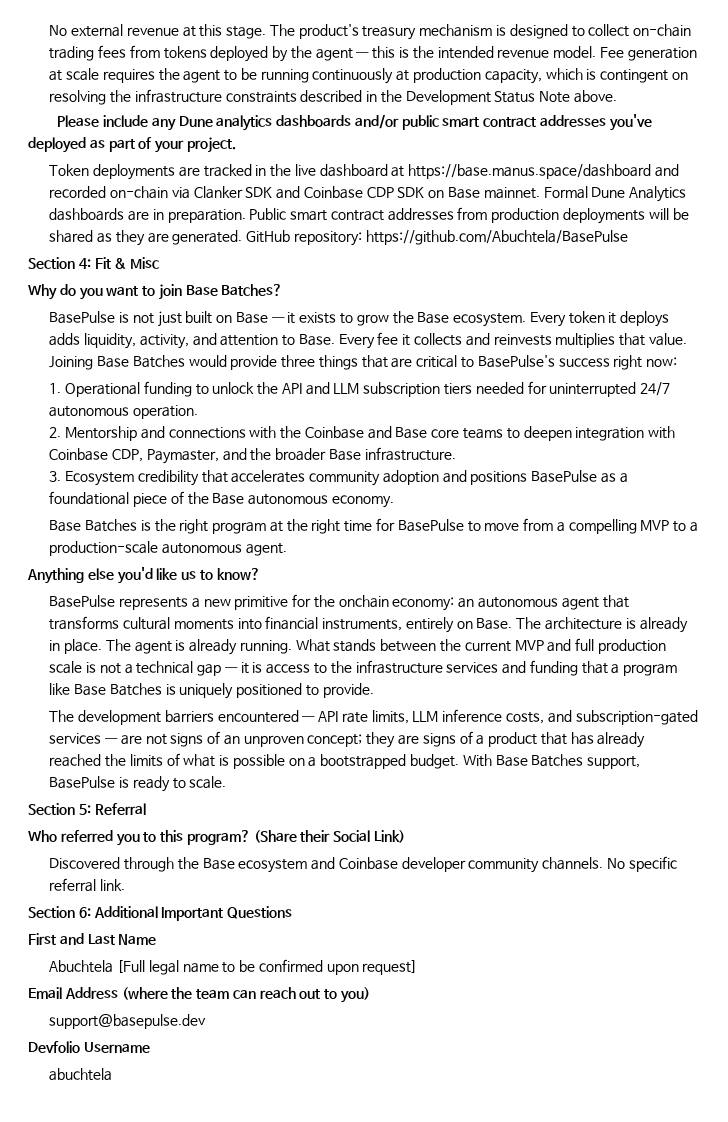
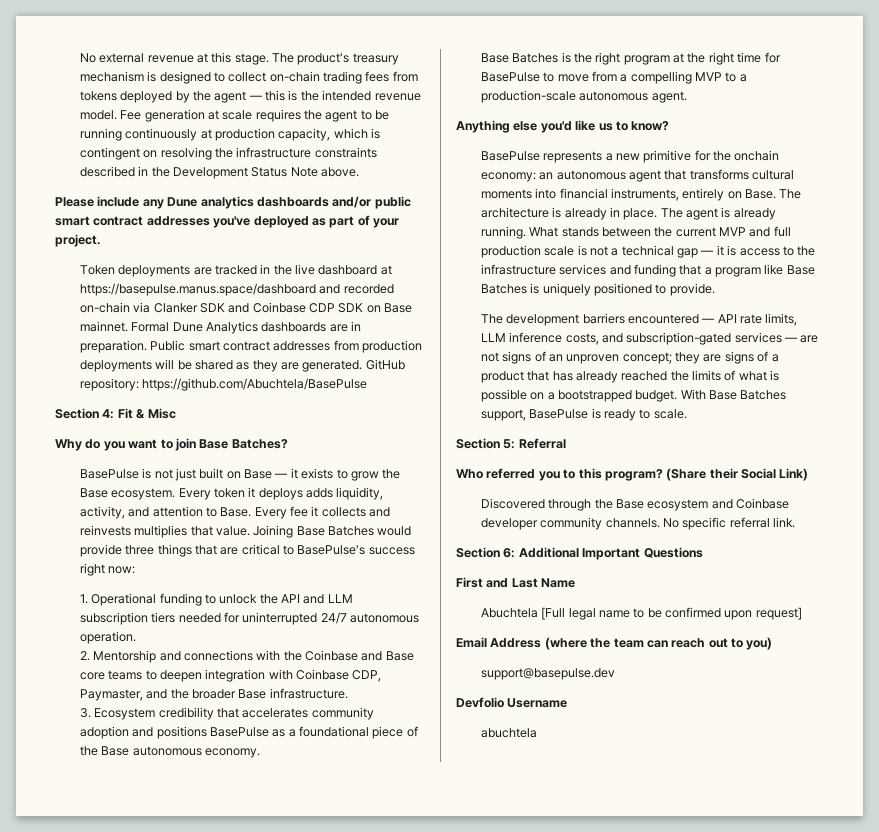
- Token deployments are tracked in the live dashboard at https://base.manus.space/dashboard and recorded on-chain via Clanker SDK and Coinbase CDP SDK on Base mainnet.
+ Token deployments are tracked in the live dashboard at https://basepulse.manus.space/dashboard and recorded on-chain via Clanker SDK and Coinbase CDP SDK on Base mainnet.

